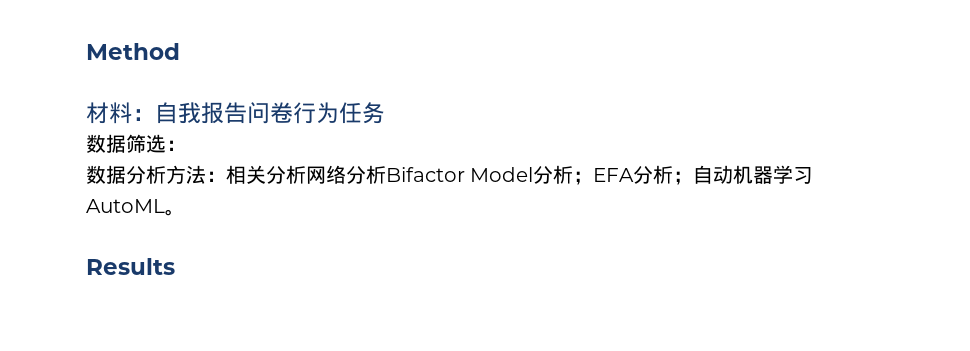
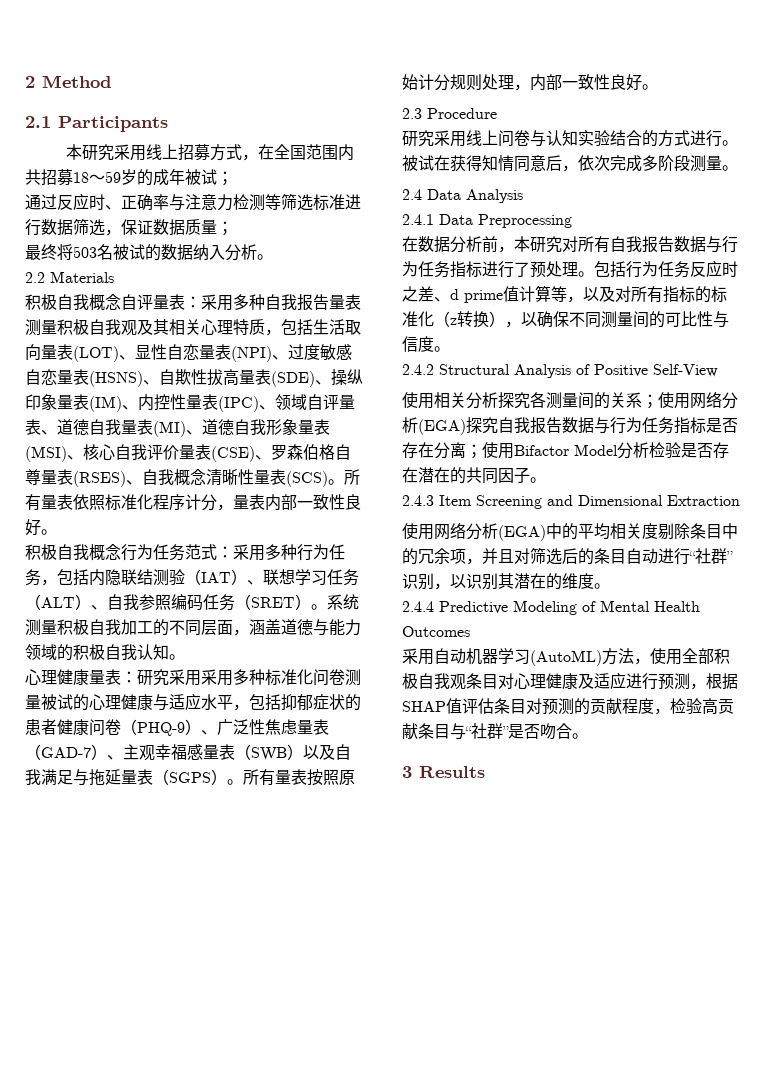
- Method
+ 2 Method
- 材料：自我报告问卷行为任务
- 数据筛选：
- 数据分析方法：相关分析网络分析Bifactor Model分析；EFA分析；自动机器学习AutoML。
- Results
+ 2.1 Participants
+ 本研究采用线上招募方式，在全国范围内共招募18～59岁的成年被试；
+ 通过反应时、正确率与注意力检测等筛选标准进行数据筛选，保证数据质量；
+ 最终将503名被试的数据纳入分析。
+ 2.2 Materials
+ 积极自我概念自评量表：采用多种自我报告量表测量积极自我观及其相关心理特质，包括生活取向量表(LOT)、显性自恋量表(NPI)、过度敏感自恋量表(HSNS)、自欺性拔高量表(SDE)、操纵印象量表(IM)、内控性量表(IPC)、领域自评量表、道德自我量表(MI)、道德自我形象量表(MSI)、核心自我评价量表(CSE)、罗森伯格自尊量表(RSES)、自我概念清晰性量表(SCS)。所有量表依照标准化程序计分，量表内部一致性良好。
+ 积极自我概念行为任务范式：采用多种行为任务，包括内隐联结测验（IAT）、联想学习任务（ALT）、自我参照编码任务（SRET）。系统测量积极自我加工的不同层面，涵盖道德与能力领域的积极自我认知。
+ 心理健康量表：研究采用采用多种标准化问卷测量被试的心理健康与适应水平，包括抑郁症状的患者健康问卷（PHQ-9）、广泛性焦虑量表（GAD-7）、主观幸福感量表（SWB）以及自我满足与拖延量表（SGPS）。所有量表按照原始计分规则处理，内部一致性良好。
+ 2.3 Procedure
+ 研究采用线上问卷与认知实验结合的方式进行。被试在获得知情同意后，依次完成多阶段测量。
+ 2.4 Data Analysis
+ 2.4.1 Data Preprocessing
+ 在数据分析前，本研究对所有自我报告数据与行为任务指标进行了预处理。包括行为任务反应时之差、d prime值计算等，以及对所有指标的标准化（z转换），以确保不同测量间的可比性与信度。
+ 2.4.2 Structural Analysis of Positive Self-View
+ 使用相关分析探究各测量间的关系；使用网络分析(EGA)探究自我报告数据与行为任务指标是否存在分离；使用Bifactor Model分析检验是否存在潜在的共同因子。
+ 2.4.3 Item Screening and Dimensional Extraction
+ 使用网络分析(EGA)中的平均相关度剔除条目中的冗余项，并且对筛选后的条目自动进行“社群”识别，以识别其潜在的维度。
+ 2.4.4 Predictive Modeling of Mental Health Outcomes
+ 采用自动机器学习(AutoML)方法，使用全部积极自我观条目对心理健康及适应进行预测，根据SHAP值评估条目对预测的贡献程度，检验高贡献条目与“社群”是否吻合。
+ 3 Results

